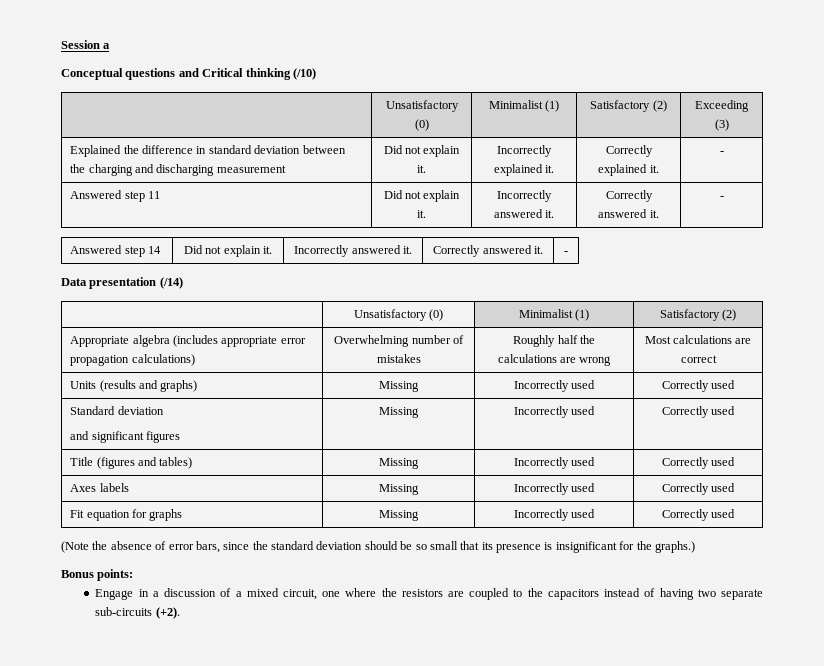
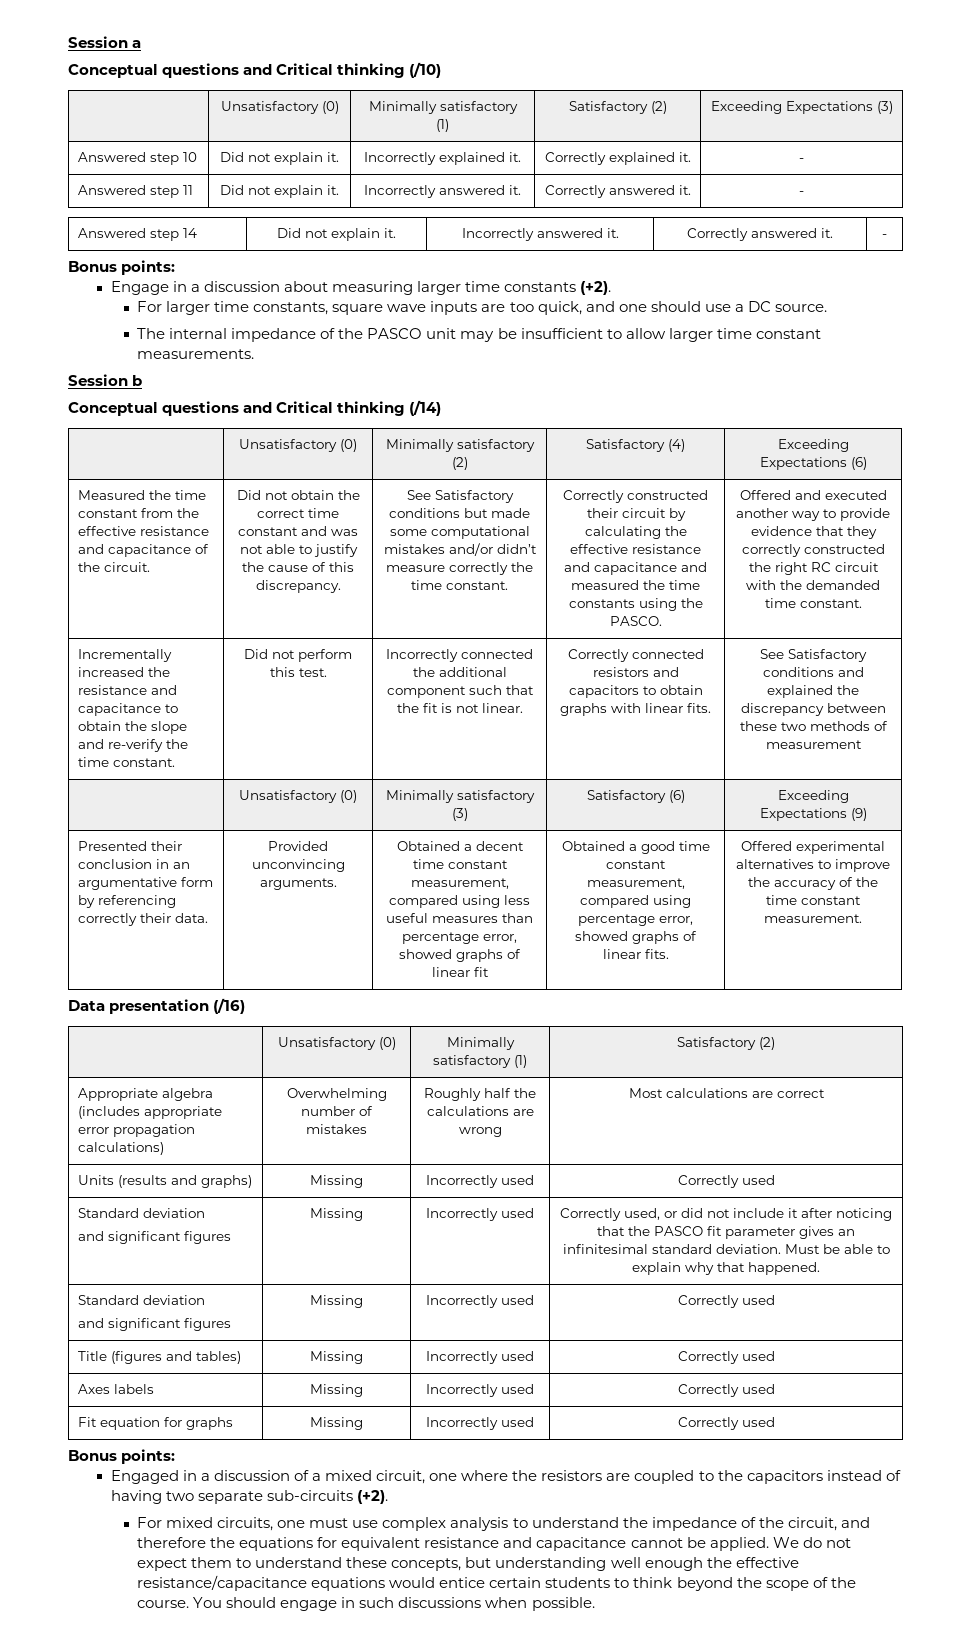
- | Unsatisfactory (0) | Minimalist (1) | Satisfactory (2) | Exceeding (3)
+ | Unsatisfactory (0) | Minimally satisfactory (1) | Satisfactory (2) | Exceeding Expectations (3)
- Explained the difference in standard deviation between the charging and discharging measurement | Did not explain it. | Incorrectly explained it. | Correctly explained it. | -
+ Answered step 10 | Did not explain it. | Incorrectly explained it. | Correctly explained it. | -
  Answered step 14 | Did not explain it. | Incorrectly answered it. | Correctly answered it. | -
- Data presentation (/14)
- | Unsatisfactory (0) | Minimalist (1) | Satisfactory (2)
+ Bonus points:
+ Engage in a discussion about measuring larger time constants (+2).
+ For larger time constants, square wave inputs are too quick, and one should use a DC source.
+ The internal impedance of the PASCO unit may be insufficient to allow larger time constant measurements.
+ Session b
+ Conceptual questions and Critical thinking (/14)
+ | Unsatisfactory (0) | Minimally satisfactory (2) | Satisfactory (4) | Exceeding Expectations (6)
+ Measured the time constant from the effective resistance and capacitance of the circuit. | Did not obtain the correct time constant and was not able to justify the cause of this discrepancy. | See Satisfactory conditions but made some computational mistakes and/or didn’t measure correctly the time constant. | Correctly constructed their circuit by calculating the effective resistance and capacitance and measured the time constants using the PASCO. | Offered and executed another way to provide evidence that they correctly constructed the right RC circuit with the demanded time constant.
+ Incrementally increased the resistance and capacitance to obtain the slope and re-verify the time constant. | Did not perform this test. | Incorrectly connected the additional component such that the fit is not linear. | Correctly connected resistors and capacitors to obtain graphs with linear fits. | See Satisfactory conditions and explained the discrepancy between these two methods of measurement
+ | Unsatisfactory (0) | Minimally satisfactory (3) | Satisfactory (6) | Exceeding Expectations (9)
+ Presented their conclusion in an argumentative form by referencing correctly their data. | Provided unconvincing arguments. | Obtained a decent time constant measurement, compared using less useful measures than percentage error, showed graphs of linear fit | Obtained a good time constant measurement, compared using percentage error, showed graphs of linear fits. | Offered experimental alternatives to improve the accuracy of the time constant measurement.
+ Data presentation (/16)
+ | Unsatisfactory (0) | Minimally satisfactory (1) | Satisfactory (2)
  Units (results and graphs) | Missing | Incorrectly used | Correctly used
+ Standard deviation
+ and significant figures | Missing | Incorrectly used | Correctly used, or did not include it after noticing that the PASCO fit parameter gives an infinitesimal standard deviation. Must be able to explain why that happened.
  Fit equation for graphs | Missing | Incorrectly used | Correctly used
- (Note the absence of error bars, since the standard deviation should be so small that its presence is insignificant for the graphs.)
  Bonus points:
- Engage in a discussion of a mixed circuit, one where the resistors are coupled to the capacitors instead of having two separate sub-circuits (+2).
+ Engaged in a discussion of a mixed circuit, one where the resistors are coupled to the capacitors instead of having two separate sub-circuits (+2).
+ For mixed circuits, one must use complex analysis to understand the impedance of the circuit, and therefore the equations for equivalent resistance and capacitance cannot be applied. We do not expect them to understand these concepts, but understanding well enough the effective resistance/capacitance equations would entice certain students to think beyond the scope of the course. You should engage in such discussions when possible.

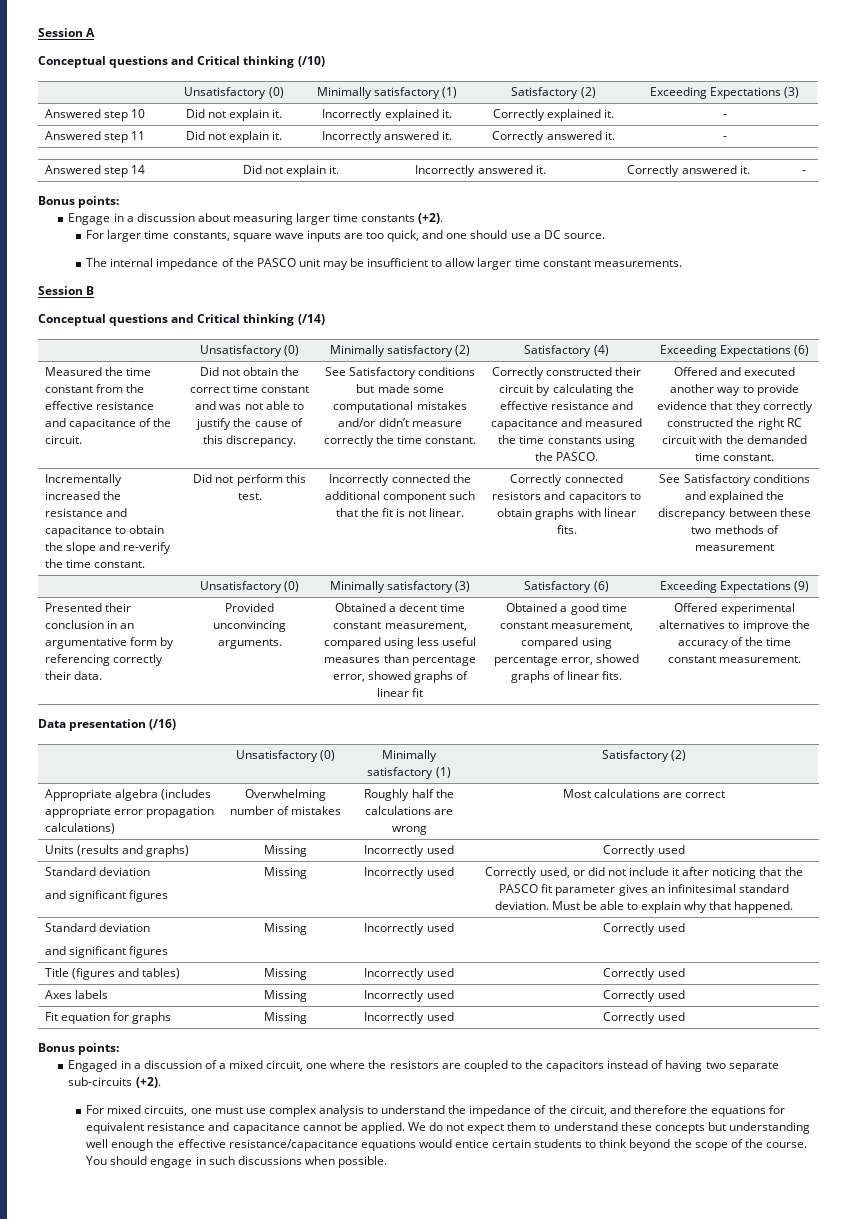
- Session a
+ Session A
- Session b
+ Session B
- We do not expect them to understand these concepts, but understanding well enough the effective resistance/capacitance equations would entice certain students to think beyond the scope of the course.
+ We do not expect them to understand these concepts but understanding well enough the effective resistance/capacitance equations would entice certain students to think beyond the scope of the course.

